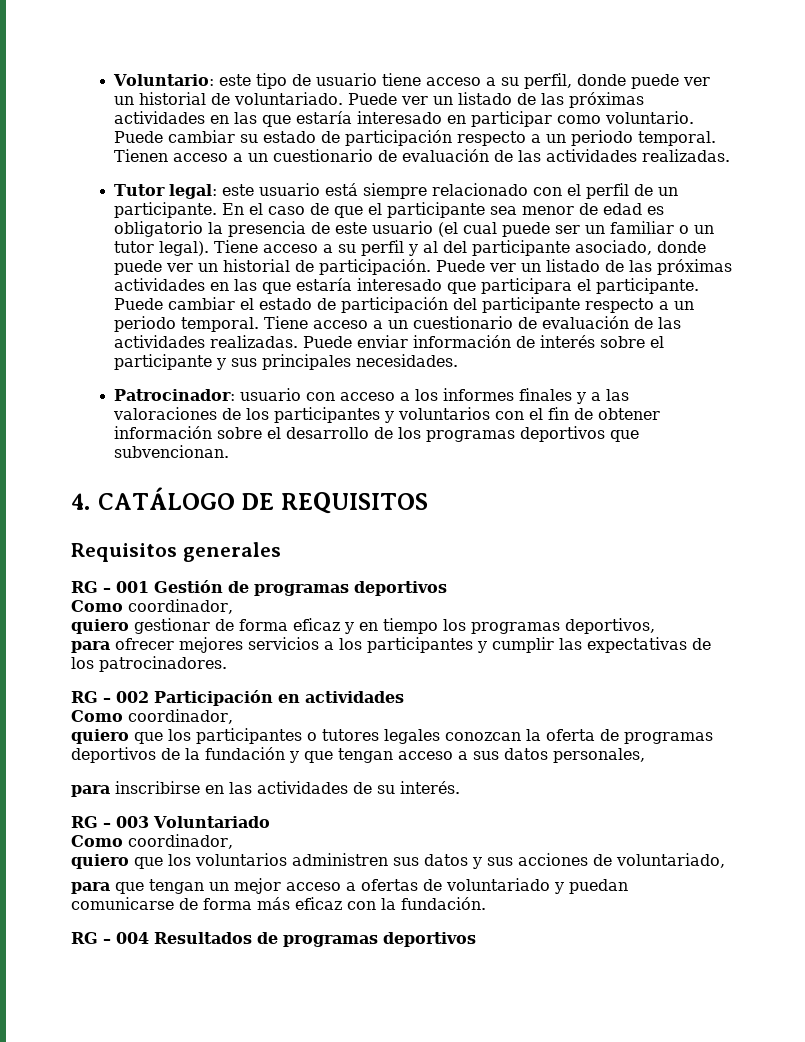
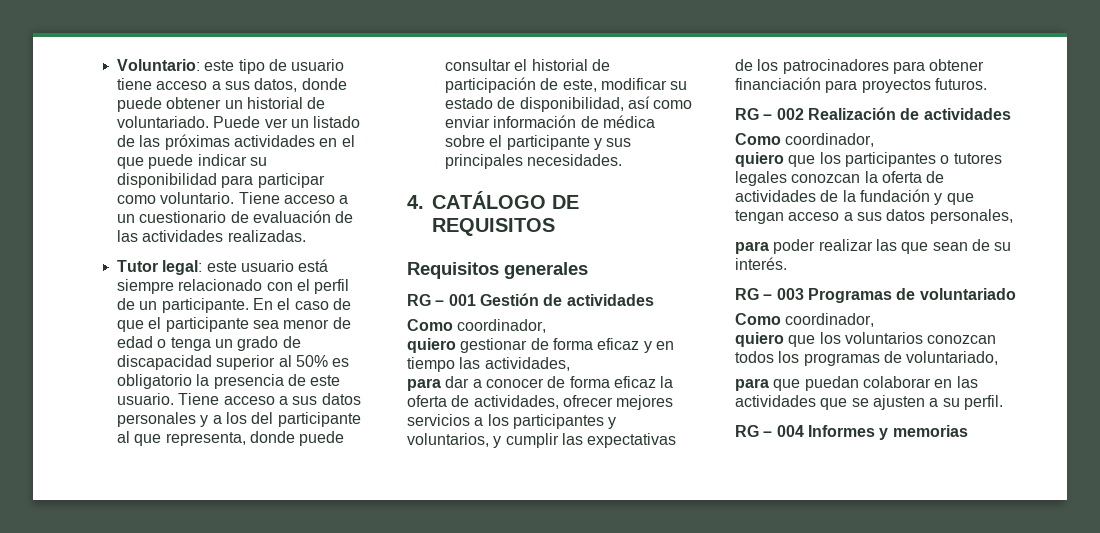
- Voluntario: este tipo de usuario tiene acceso a su perfil, donde puede ver un historial de voluntariado.
+ Voluntario: este tipo de usuario tiene acceso a sus datos, donde puede obtener un historial de voluntariado.
- Puede ver un listado de las próximas actividades en las que estaría interesado en participar como voluntario. Puede cambiar su estado de participación respecto a un periodo temporal. Tienen acceso a un cuestionario de evaluación de las actividades realizadas.
+ Puede ver un listado de las próximas actividades en el que puede indicar su disponibilidad para participar como voluntario. Tiene acceso a un cuestionario de evaluación de las actividades realizadas.
- En el caso de que el participante sea menor de edad es obligatorio la presencia de este usuario (el cual puede ser un familiar o un tutor legal). Tiene acceso a su perfil y al del participante asociado, donde puede ver un historial de participación. Puede ver un listado de las próximas actividades en las que estaría interesado que participara el participante. Puede cambiar el estado de participación del participante respecto a un periodo temporal. Tiene acceso a un cuestionario de evaluación de las actividades realizadas. Puede enviar información de interés sobre el participante y sus principales necesidades.
+ En el caso de que el participante sea menor de edad o tenga un grado de discapacidad superior al 50% es obligatorio la presencia de este usuario. Tiene acceso a sus datos personales y a los del participante al que representa, donde puede consultar el historial de participación de este, modificar su estado de disponibilidad, así como enviar información de médica sobre el participante y sus principales necesidades.
- Patrocinador: usuario con acceso a los informes finales y a las valoraciones de los participantes y voluntarios con el fin de obtener información sobre el desarrollo de los programas deportivos que subvencionan.
- RG – 001 Gestión de programas deportivos
+ RG – 001 Gestión de actividades
- quiero gestionar de forma eficaz y en tiempo los programas deportivos,
- para ofrecer mejores servicios a los participantes y cumplir las expectativas de los patrocinadores.
+ quiero gestionar de forma eficaz y en tiempo las actividades,
+ para dar a conocer de forma eficaz la oferta de actividades, ofrecer mejores servicios a los participantes y voluntarios, y cumplir las expectativas de los patrocinadores para obtener financiación para proyectos futuros.
- RG – 002 Participación en actividades
+ RG – 002 Realización de actividades
- quiero que los participantes o tutores legales conozcan la oferta de programas deportivos de la fundación y que tengan acceso a sus datos personales,
+ quiero que los participantes o tutores legales conozcan la oferta de actividades de la fundación y que tengan acceso a sus datos personales,
- para inscribirse en las actividades de su interés.
+ para poder realizar las que sean de su interés.
- RG – 003 Voluntariado
+ RG – 003 Programas de voluntariado
- quiero que los voluntarios administren sus datos y sus acciones de voluntariado,
- para que tengan un mejor acceso a ofertas de voluntariado y puedan comunicarse de forma más eficaz con la fundación.
+ quiero que los voluntarios conozcan todos los programas de voluntariado,
+ para que puedan colaborar en las actividades que se ajusten a su perfil.
- RG – 004 Resultados de programas deportivos
+ RG – 004 Informes y memorias

